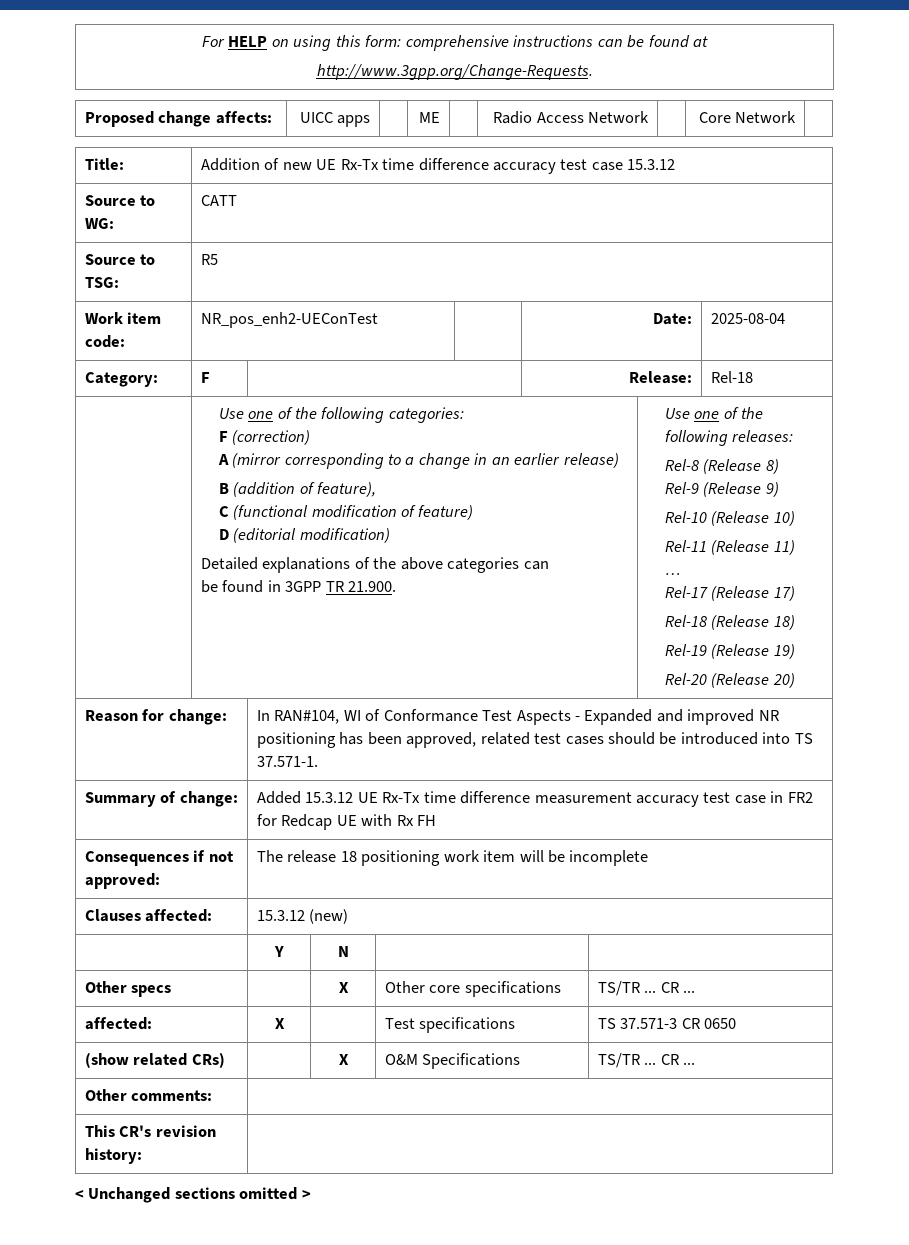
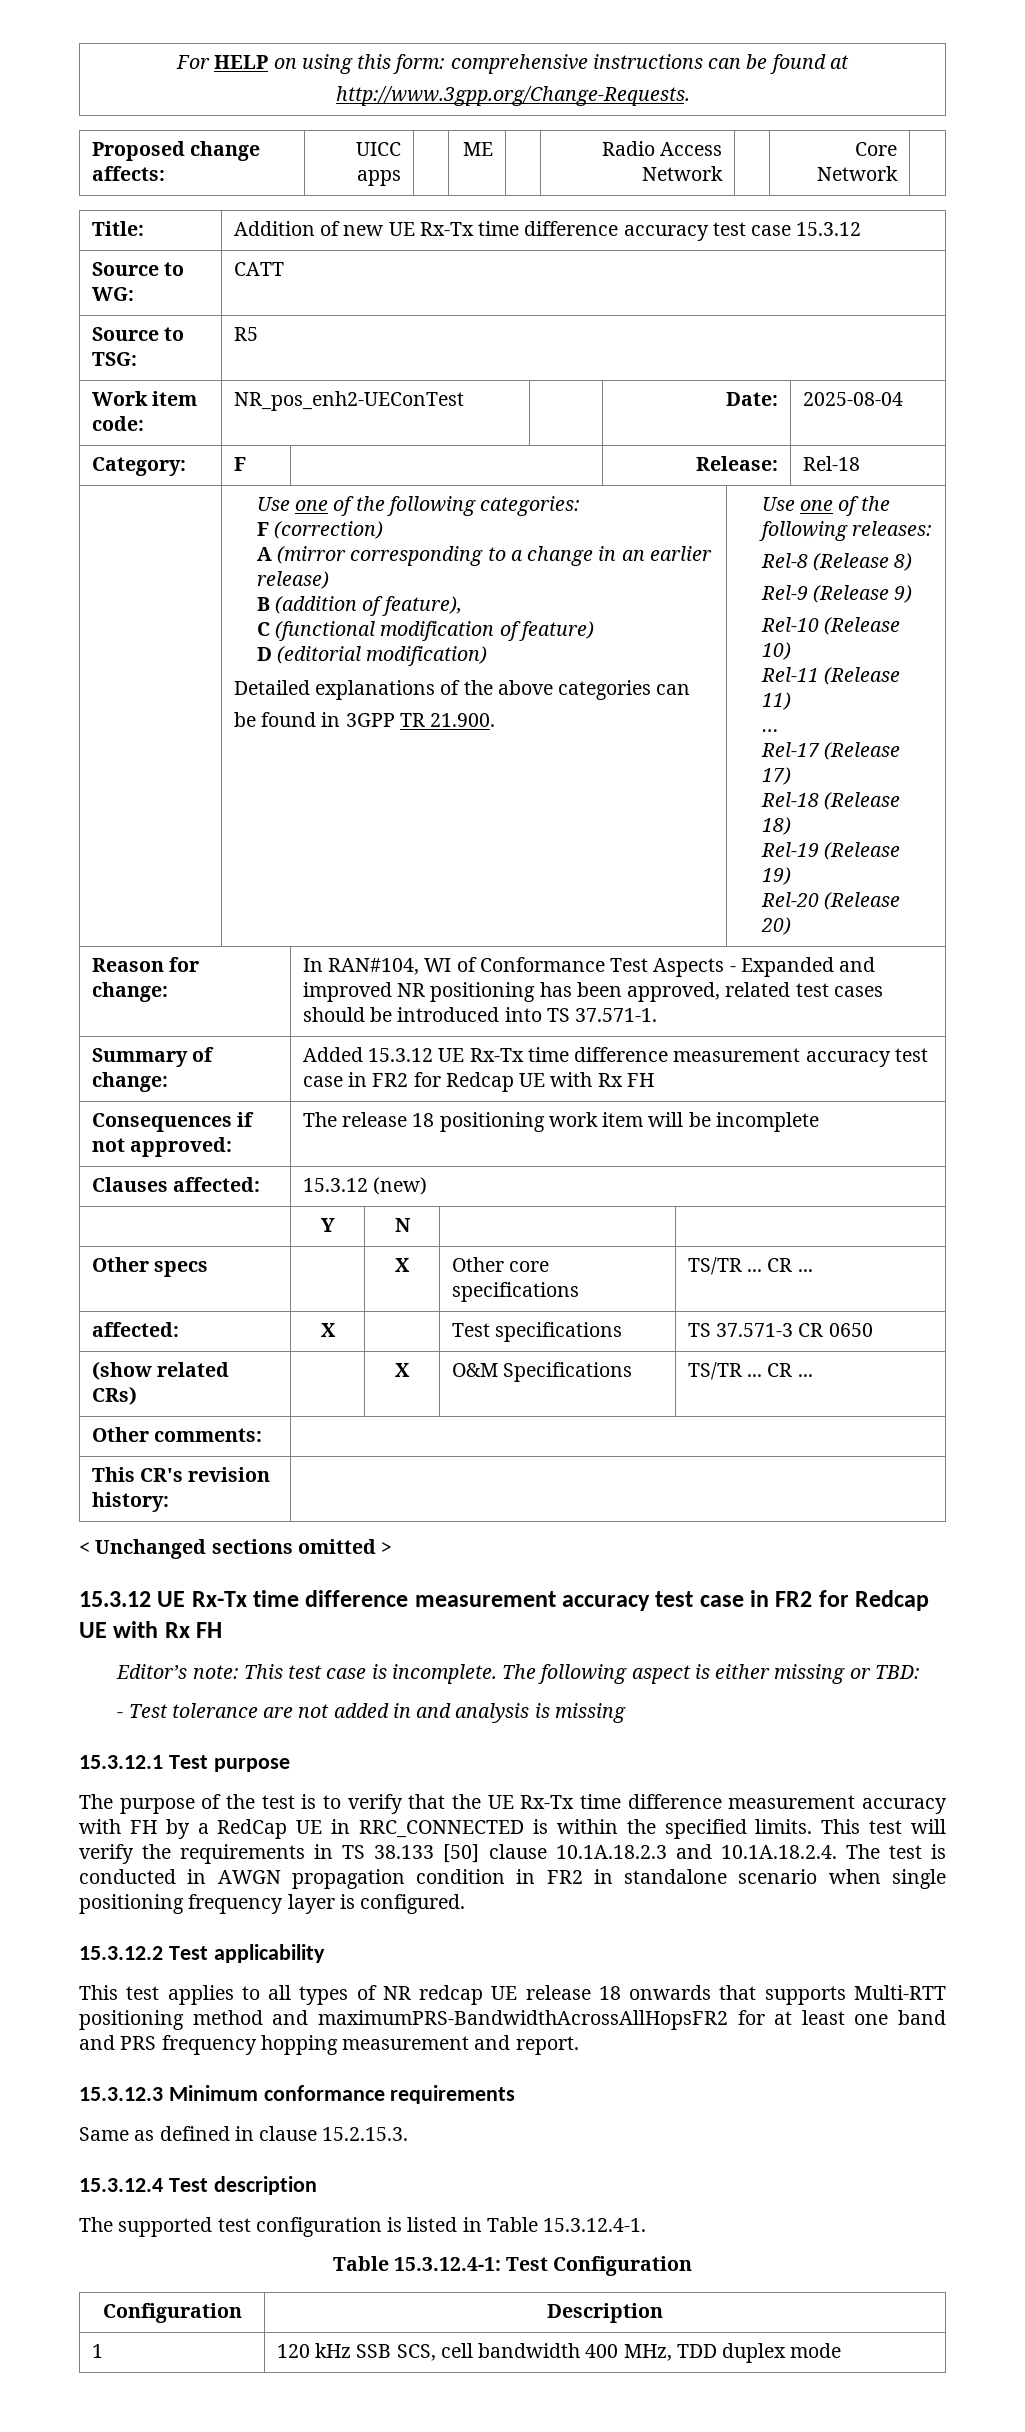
  < Unchanged sections omitted >
+ 15.3.12 UE Rx-Tx time difference measurement accuracy test case in FR2 for Redcap UE with Rx FH
+ Editor’s note: This test case is incomplete. The following aspect is either missing or TBD:
+ - Test tolerance are not added in and analysis is missing
+ 15.3.12.1 Test purpose
+ The purpose of the test is to verify that the UE Rx-Tx time difference measurement accuracy with FH by a RedCap UE in RRC_CONNECTED is within the specified limits. This test will verify the requirements in TS 38.133 [50] clause 10.1A.18.2.3 and 10.1A.18.2.4. The test is conducted in AWGN propagation condition in FR2 in standalone scenario when single positioning frequency layer is configured.
+ 15.3.12.2 Test applicability
+ This test applies to all types of NR redcap UE release 18 onwards that supports Multi-RTT positioning method and maximumPRS-BandwidthAcrossAllHopsFR2 for at least one band and PRS frequency hopping measurement and report.
+ 15.3.12.3 Minimum conformance requirements
+ Same as defined in clause 15.2.15.3.
+ 15.3.12.4 Test description
+ The supported test configuration is listed in Table 15.3.12.4-1.
+ Table 15.3.12.4-1: Test Configuration
+ Configuration | Description
+ 1 | 120 kHz SSB SCS, cell bandwidth 400 MHz, TDD duplex mode

